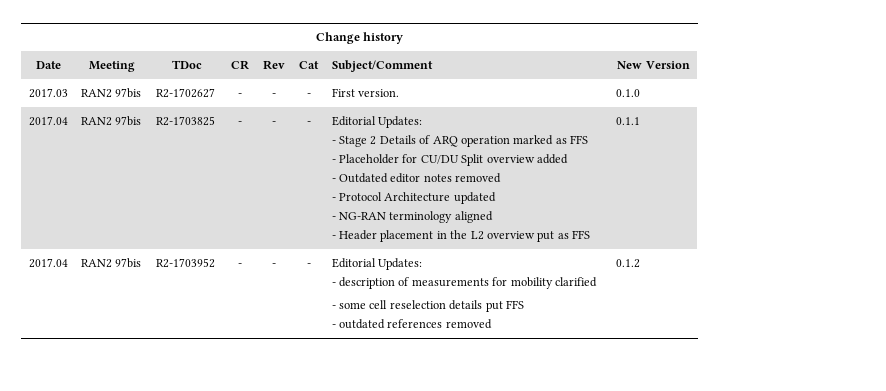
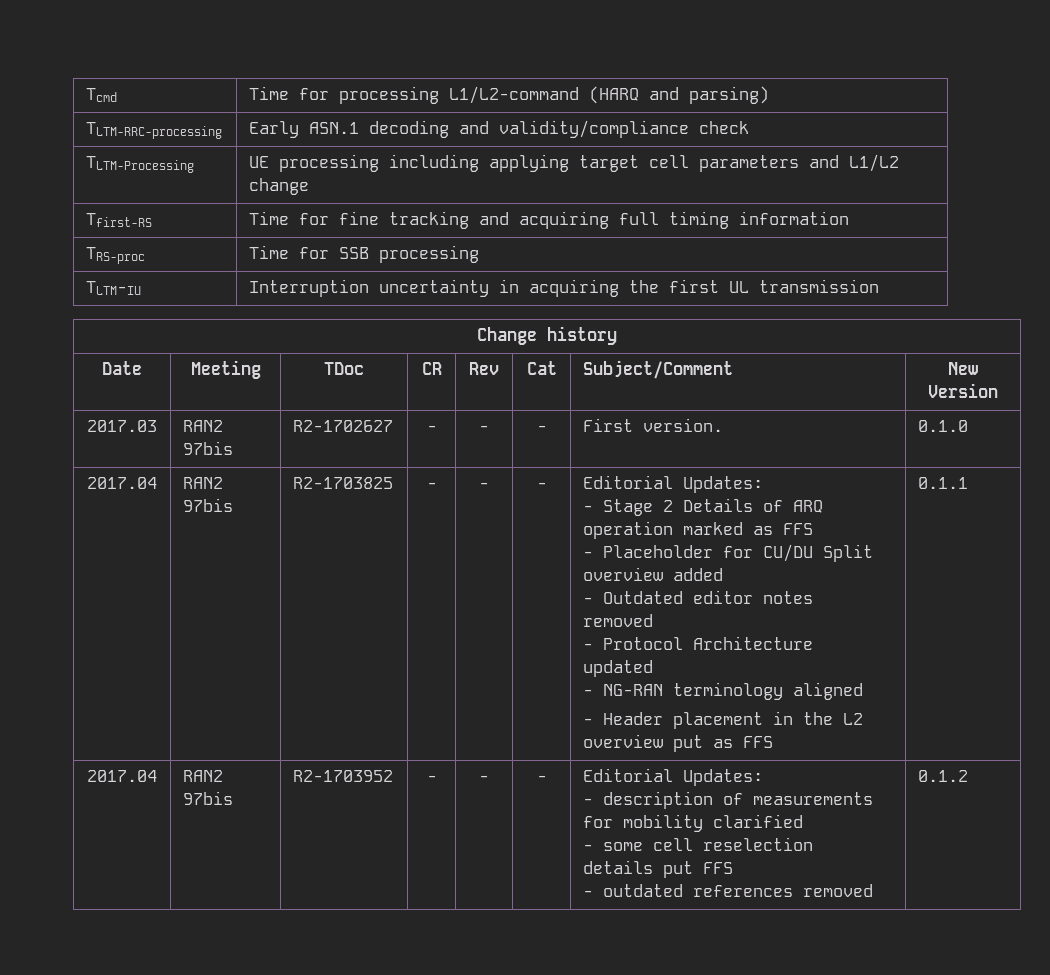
+ Tcmd | Time for processing L1/L2-command (HARQ and parsing)
+ TLTM-RRC-processing | Early ASN.1 decoding and validity/compliance check
+ TLTM-Processing | UE processing including applying target cell parameters and L1/L2 change
+ Tfirst-RS | Time for fine tracking and acquiring full timing information
+ TRS-proc | Time for SSB processing
+ TLTM-IU | Interruption uncertainty in acquiring the first UL transmission

